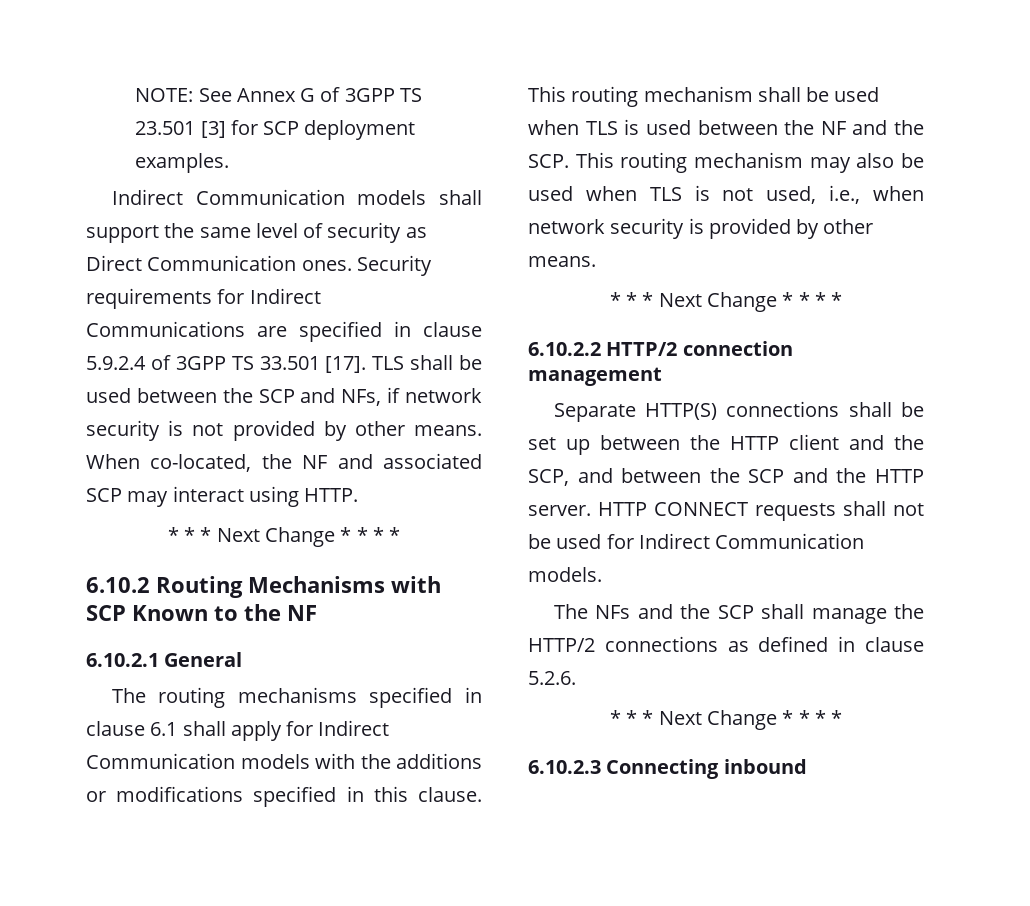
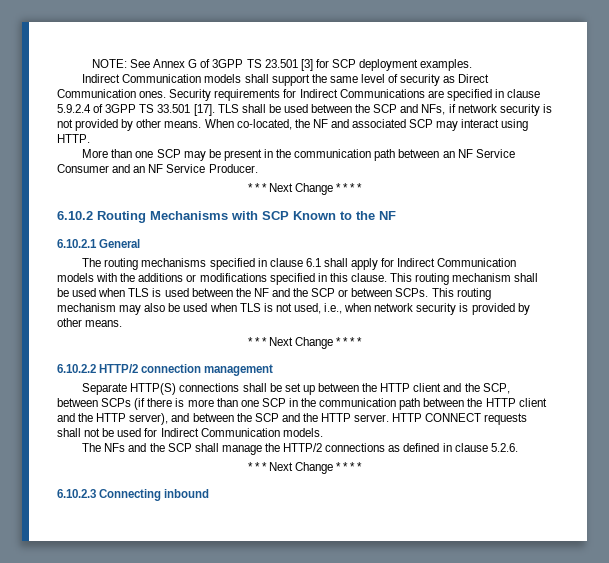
+ More than one SCP may be present in the communication path between an NF Service Consumer and an NF Service Producer.
- This routing mechanism shall be used when TLS is used between the NF and the SCP. This routing mechanism may also be used when TLS is not used, i.e., when network security is provided by other means.
+ This routing mechanism shall be used when TLS is used between the NF and the SCP or between SCPs. This routing mechanism may also be used when TLS is not used, i.e., when network security is provided by other means.
- Separate HTTP(S) connections shall be set up between the HTTP client and the SCP, and between the SCP and the HTTP server.
+ Separate HTTP(S) connections shall be set up between the HTTP client and the SCP, between SCPs (if there is more than one SCP in the communication path between the HTTP client and the HTTP server), and between the SCP and the HTTP server.

